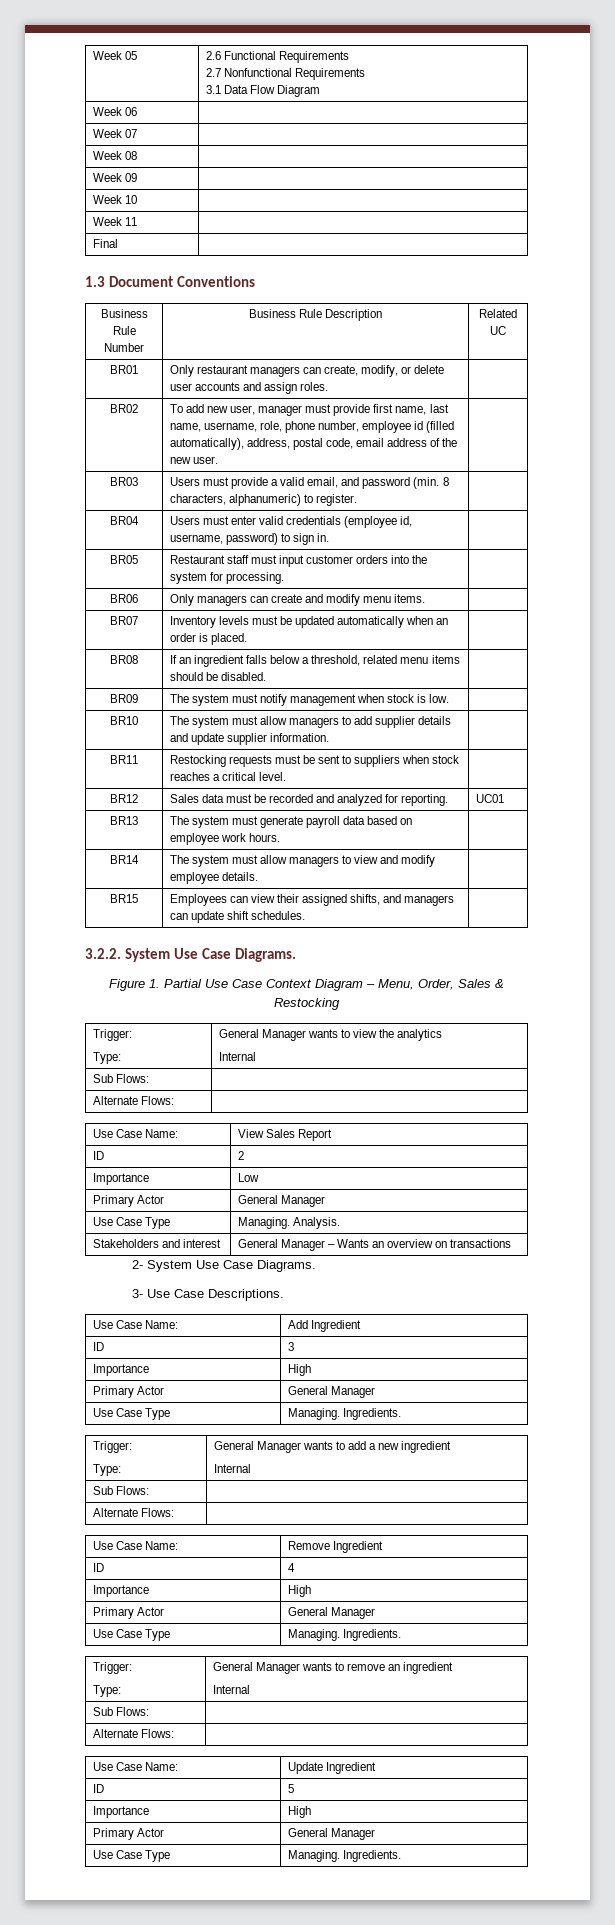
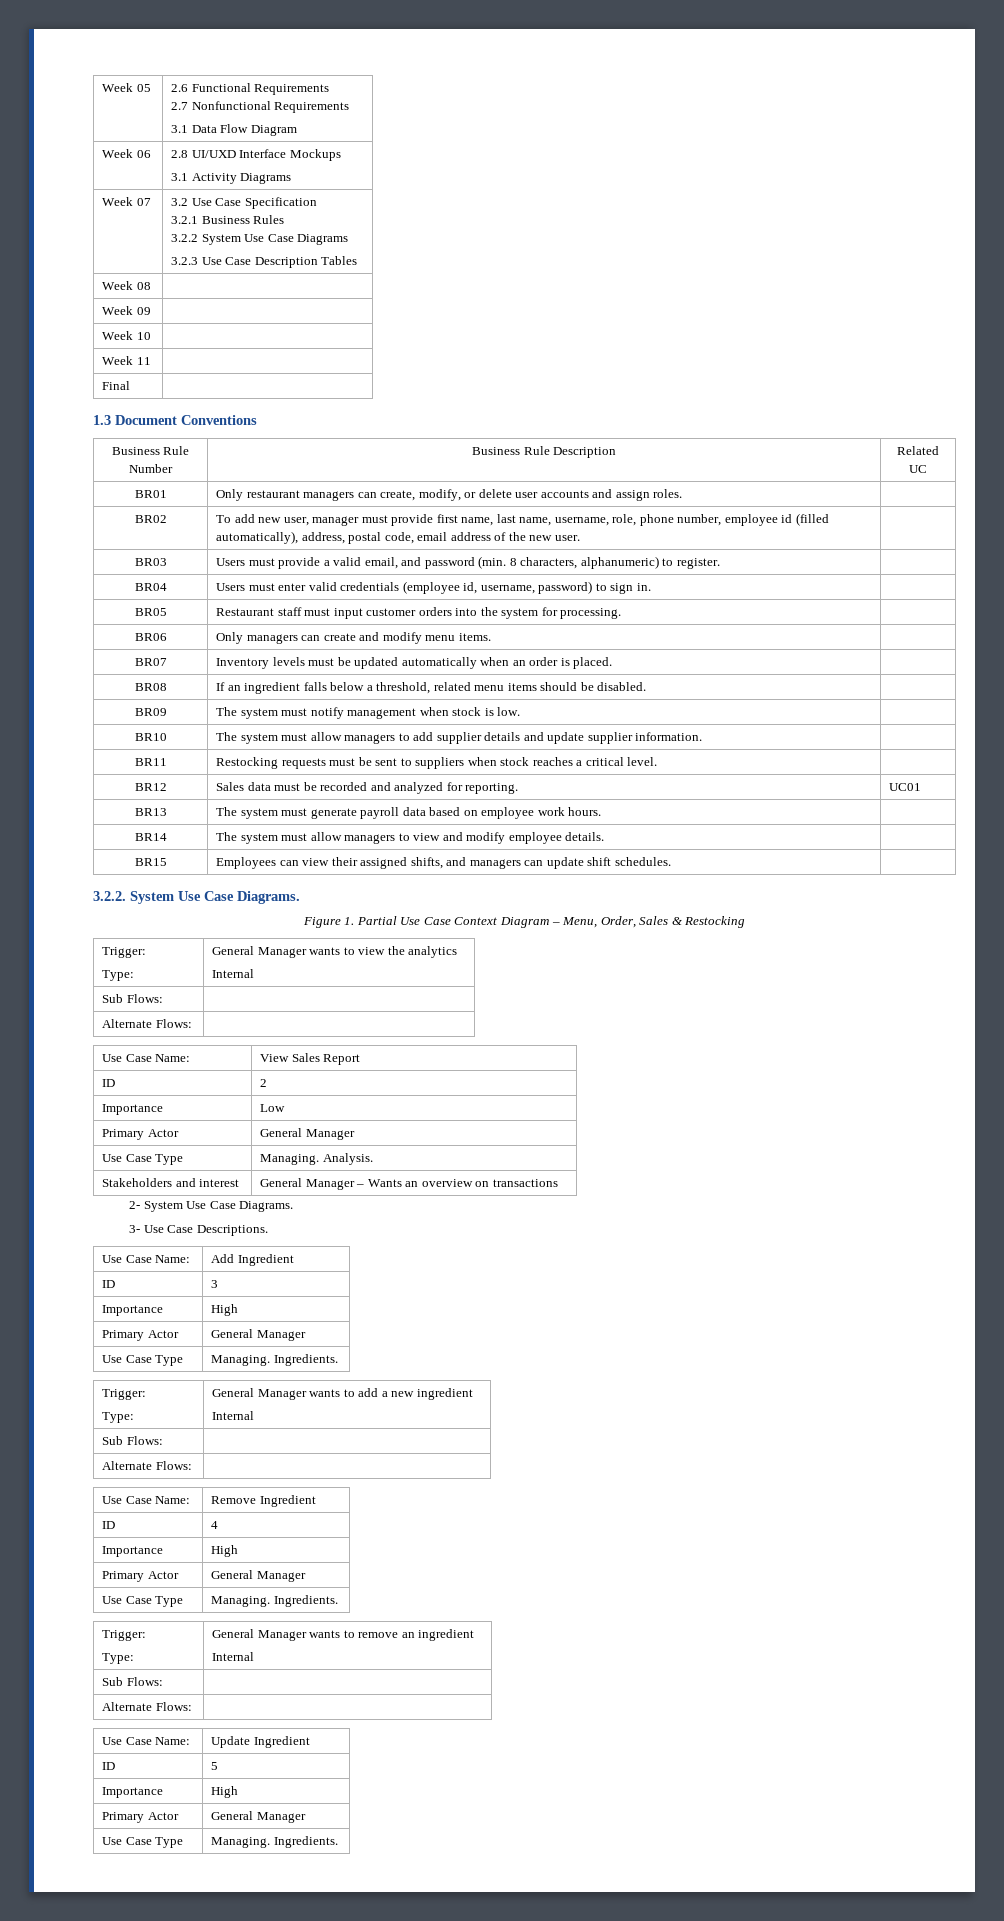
- Week 06 |
- Week 07 |
+ Week 06 | 2.8 UI/UXD Interface Mockups
+ 3.1 Activity Diagrams
+ Week 07 | 3.2 Use Case Specification
+ 3.2.1 Business Rules
+ 3.2.2 System Use Case Diagrams
+ 3.2.3 Use Case Description Tables

